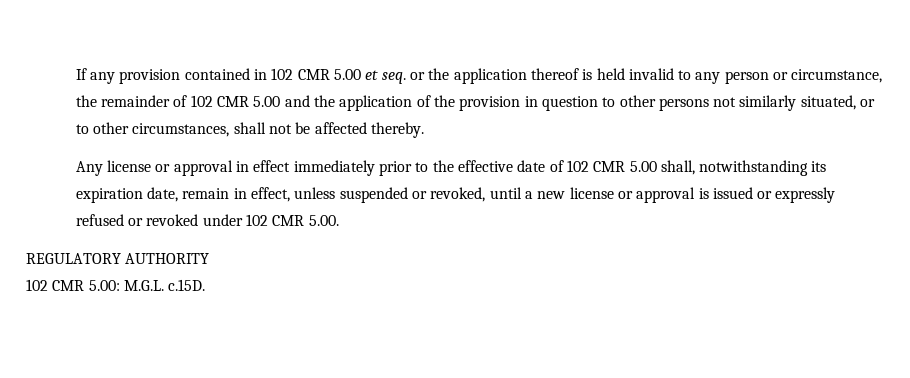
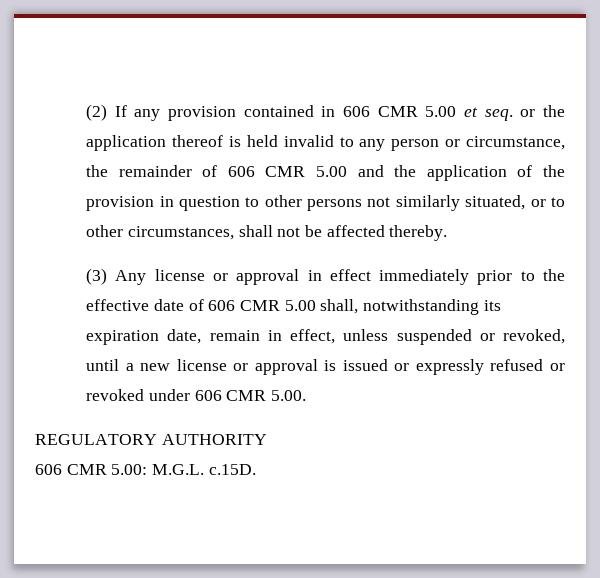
- If any provision contained in 102 CMR 5.00 et seq. or the application thereof is held invalid to any person or circumstance, the remainder of 102 CMR 5.00 and the application of the provision in question to other persons not similarly situated, or to other circumstances, shall not be affected thereby.
+ (2) If any provision contained in 606 CMR 5.00 et seq. or the application thereof is held invalid to any person or circumstance, the remainder of 606 CMR 5.00 and the application of the provision in question to other persons not similarly situated, or to other circumstances, shall not be affected thereby.
- Any license or approval in effect immediately prior to the effective date of 102 CMR 5.00 shall, notwithstanding its expiration date, remain in effect, unless suspended or revoked, until a new license or approval is issued or expressly refused or revoked under 102 CMR 5.00.
+ (3) Any license or approval in effect immediately prior to the effective date of 606 CMR 5.00 shall, notwithstanding its expiration date, remain in effect, unless suspended or revoked, until a new license or approval is issued or expressly refused or revoked under 606 CMR 5.00.
- 102 CMR 5.00: M.G.L. c.15D.
+ 606 CMR 5.00: M.G.L. c.15D.

